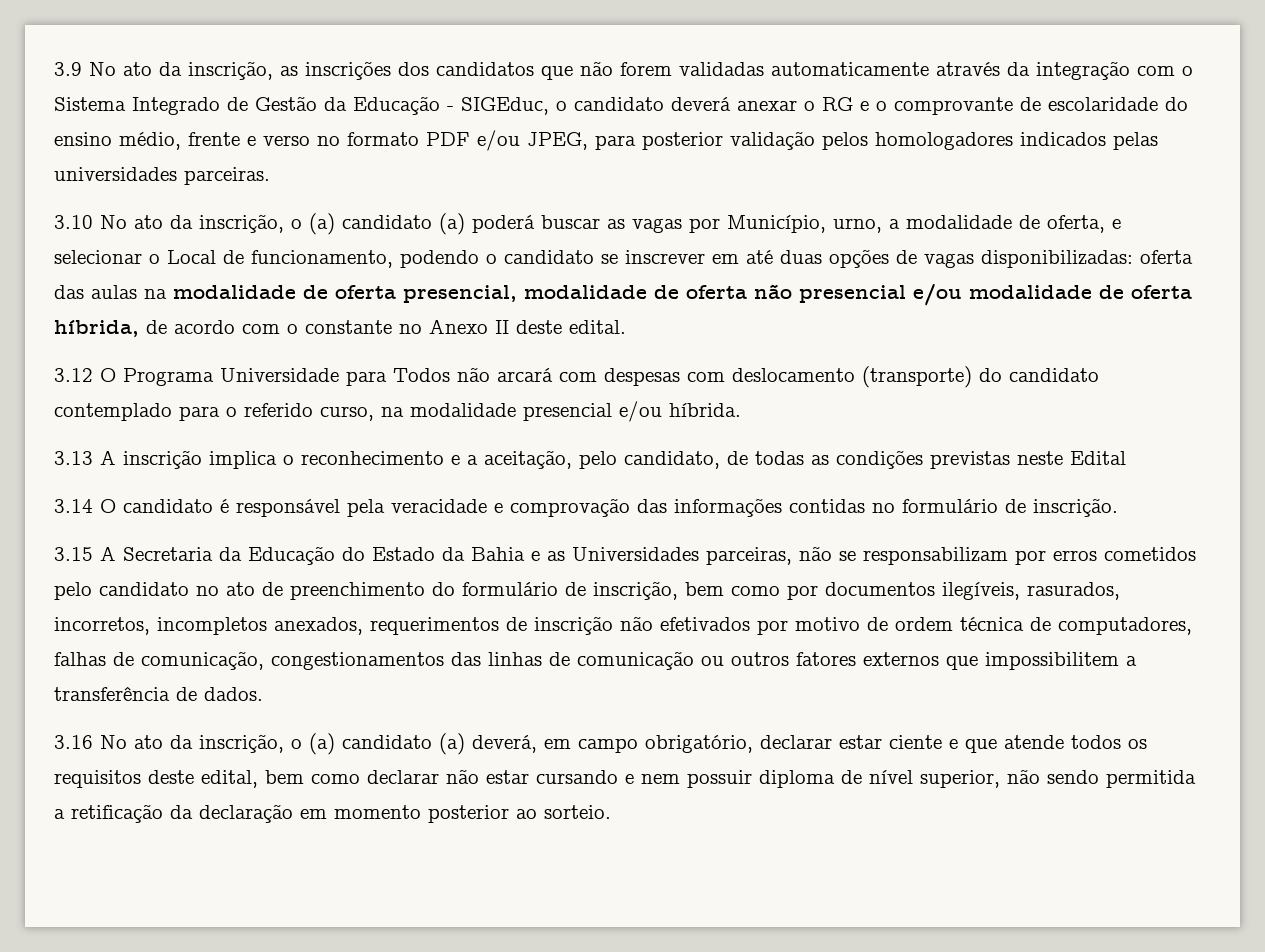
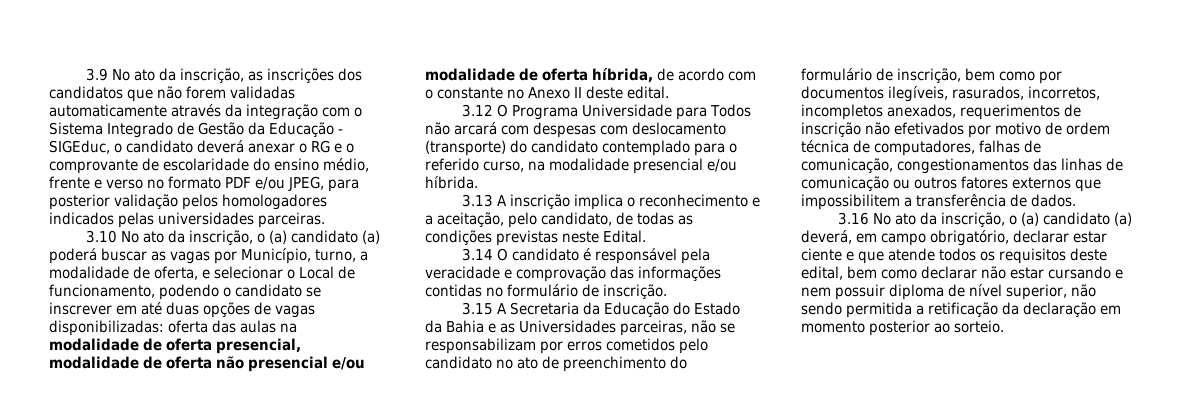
- 3.10 No ato da inscrição, o (a) candidato (a) poderá buscar as vagas por Município, urno, a modalidade de oferta, e selecionar o Local de funcionamento, podendo o candidato se inscrever em até duas opções de vagas disponibilizadas:
+ 3.10 No ato da inscrição, o (a) candidato (a) poderá buscar as vagas por Município, turno, a modalidade de oferta, e selecionar o Local de funcionamento, podendo o candidato se inscrever em até duas opções de vagas disponibilizadas:
- 3.13 A inscrição implica o reconhecimento e a aceitação, pelo candidato, de todas as condições previstas neste Edital
+ 3.13 A inscrição implica o reconhecimento e a aceitação, pelo candidato, de todas as condições previstas neste Edital.

